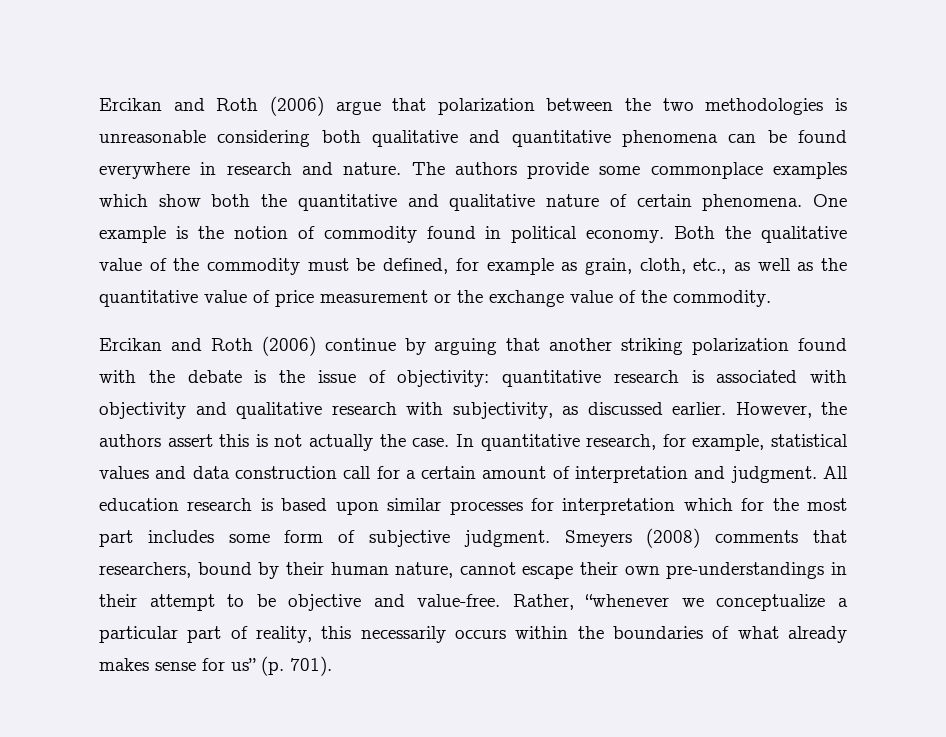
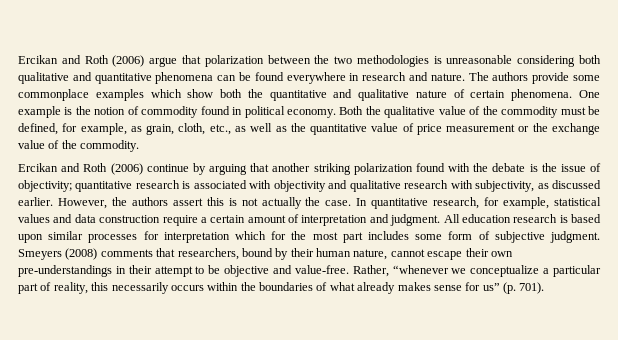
- Both the qualitative value of the commodity must be defined, for example as grain, cloth, etc., as well as the quantitative value of price measurement or the exchange value of the commodity.
+ Both the qualitative value of the commodity must be defined, for example, as grain, cloth, etc., as well as the quantitative value of price measurement or the exchange value of the commodity.
- Ercikan and Roth (2006) continue by arguing that another striking polarization found with the debate is the issue of objectivity: quantitative research is associated with objectivity and qualitative research with subjectivity, as discussed earlier.
+ Ercikan and Roth (2006) continue by arguing that another striking polarization found with the debate is the issue of objectivity; quantitative research is associated with objectivity and qualitative research with subjectivity, as discussed earlier.
- In quantitative research, for example, statistical values and data construction call for a certain amount of interpretation and judgment.
+ In quantitative research, for example, statistical values and data construction require a certain amount of interpretation and judgment.

